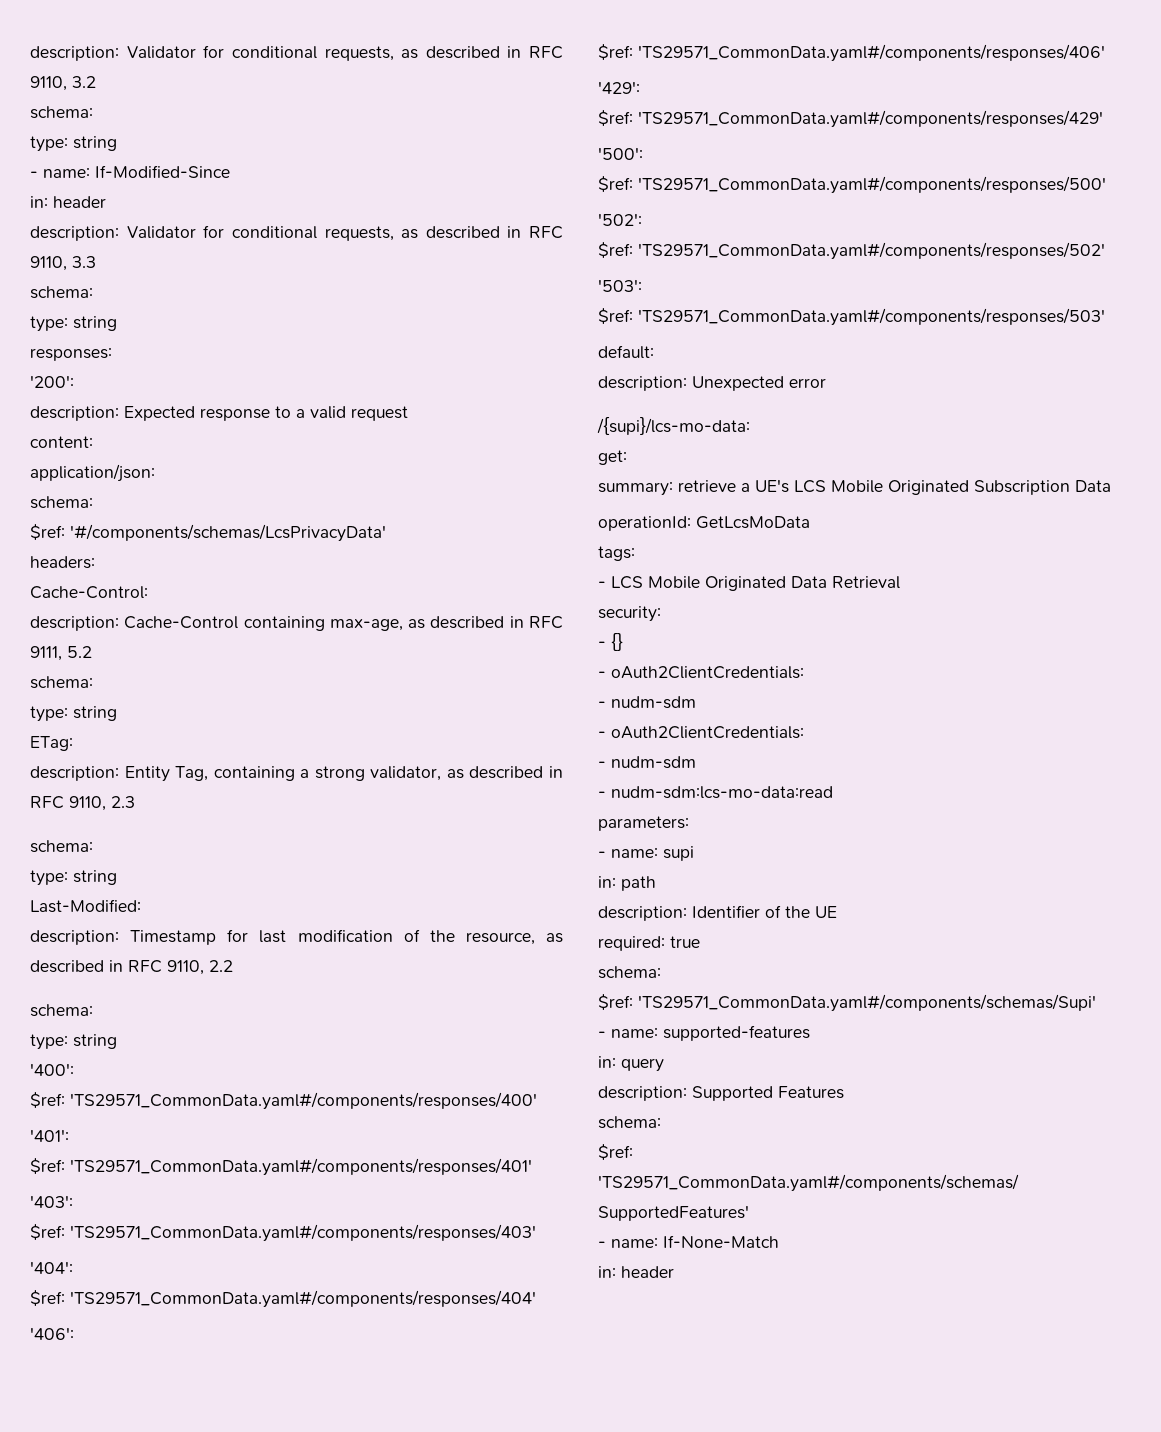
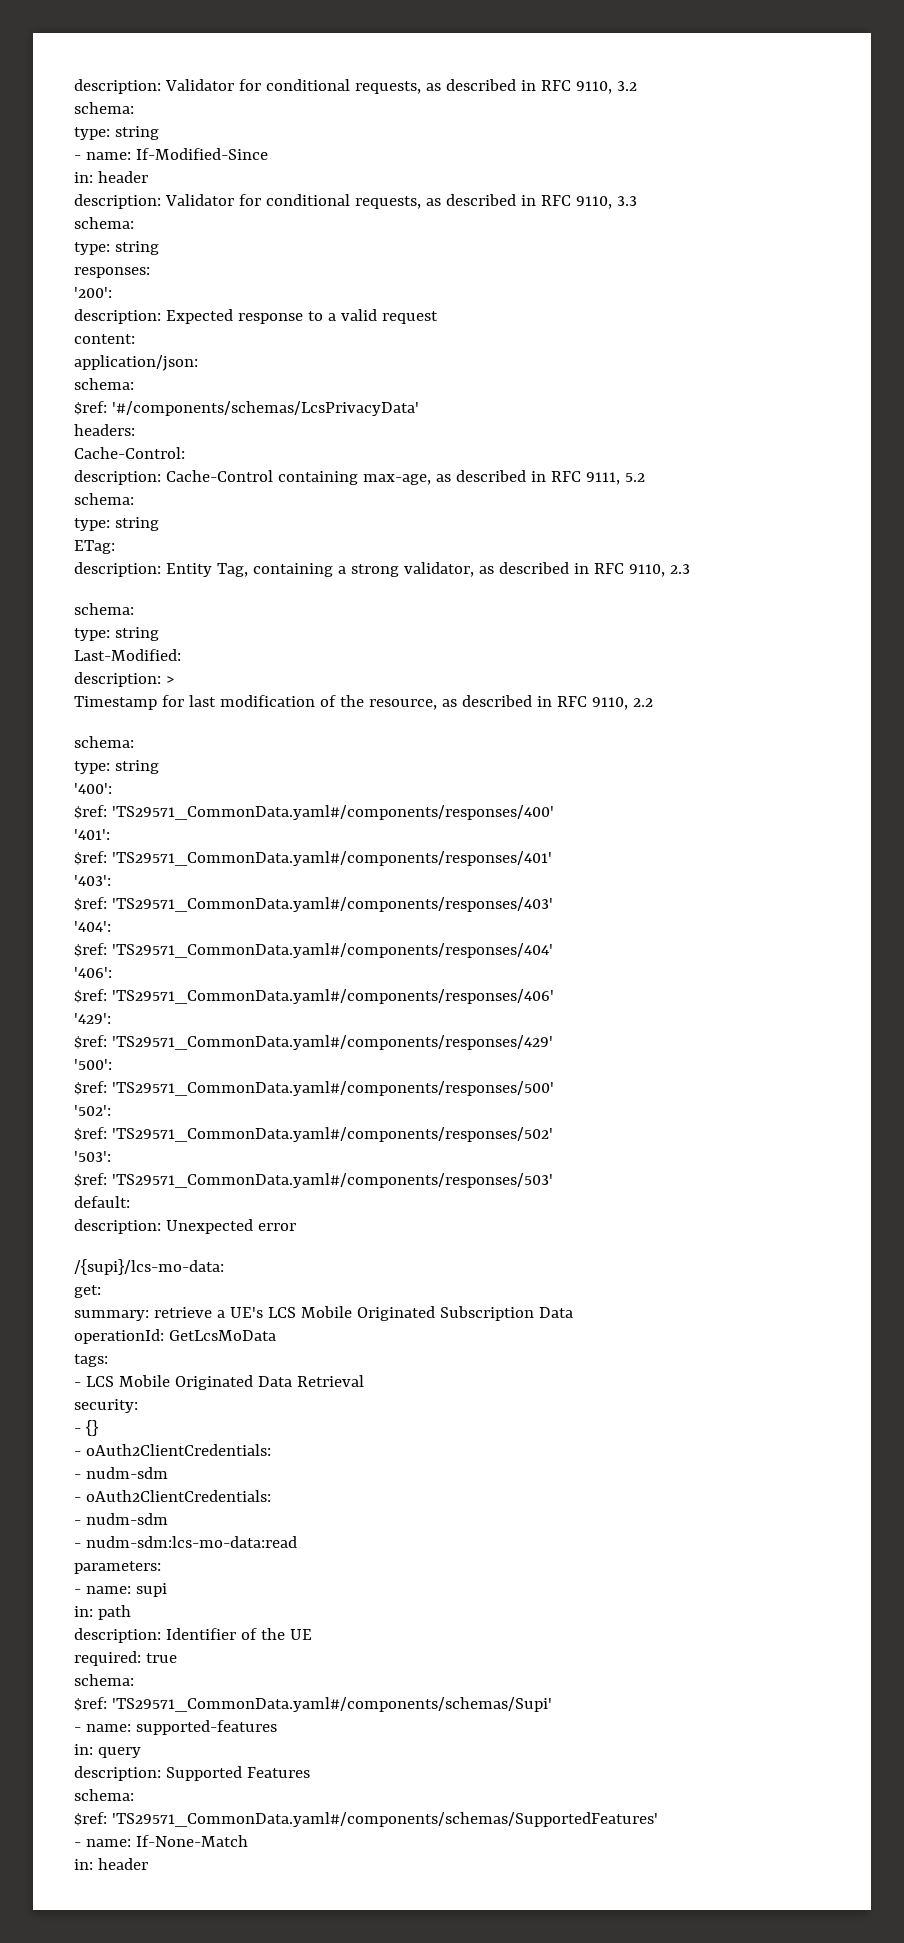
- description: Timestamp for last modification of the resource, as described in RFC 9110, 2.2
+ description: >
+ Timestamp for last modification of the resource, as described in RFC 9110, 2.2

